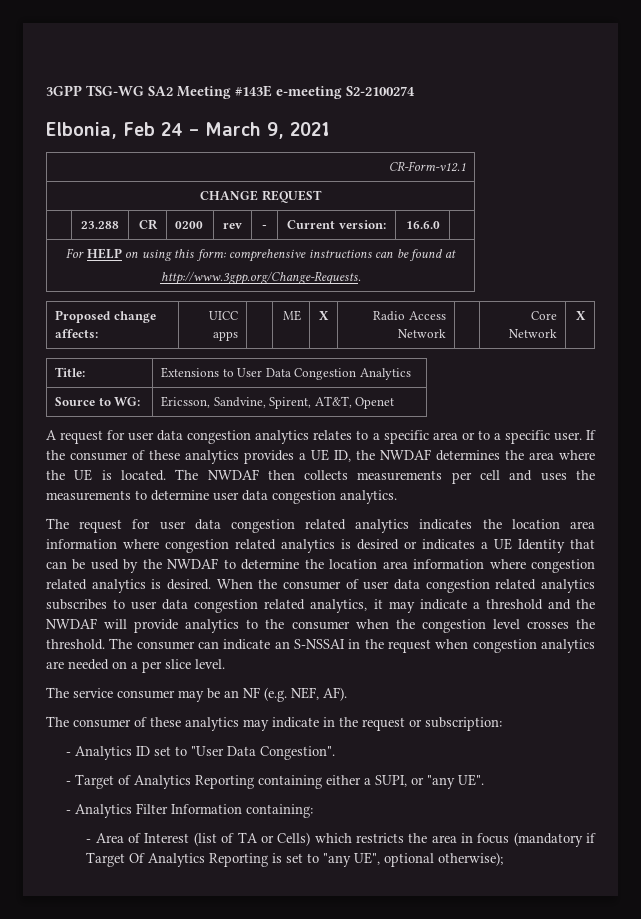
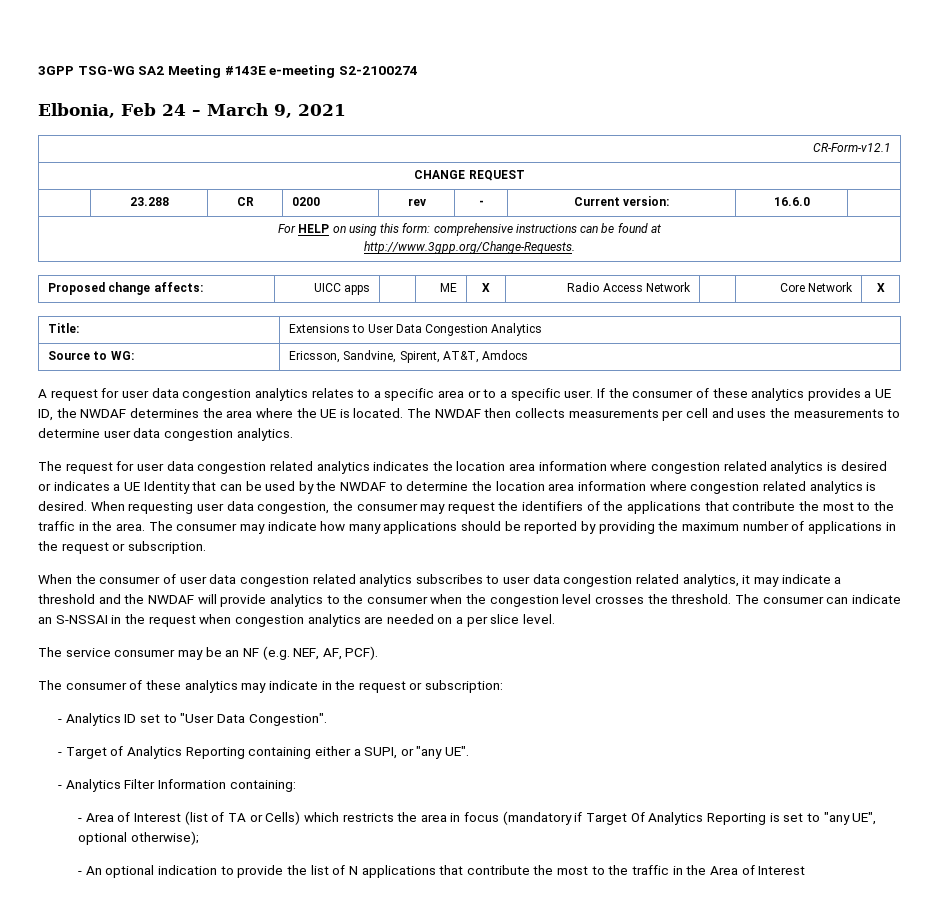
- Source to WG: | Ericsson, Sandvine, Spirent, AT&T, Openet
+ Source to WG: | Ericsson, Sandvine, Spirent, AT&T, Amdocs
+ When requesting user data congestion, the consumer may request the identifiers of the applications that contribute the most to the traffic in the area. The consumer may indicate how many applications should be reported by providing the maximum number of applications in the request or subscription.
- The service consumer may be an NF (e.g. NEF, AF).
+ The service consumer may be an NF (e.g. NEF, AF, PCF).
+ - An optional indication to provide the list of N applications that contribute the most to the traffic in the Area of Interest

